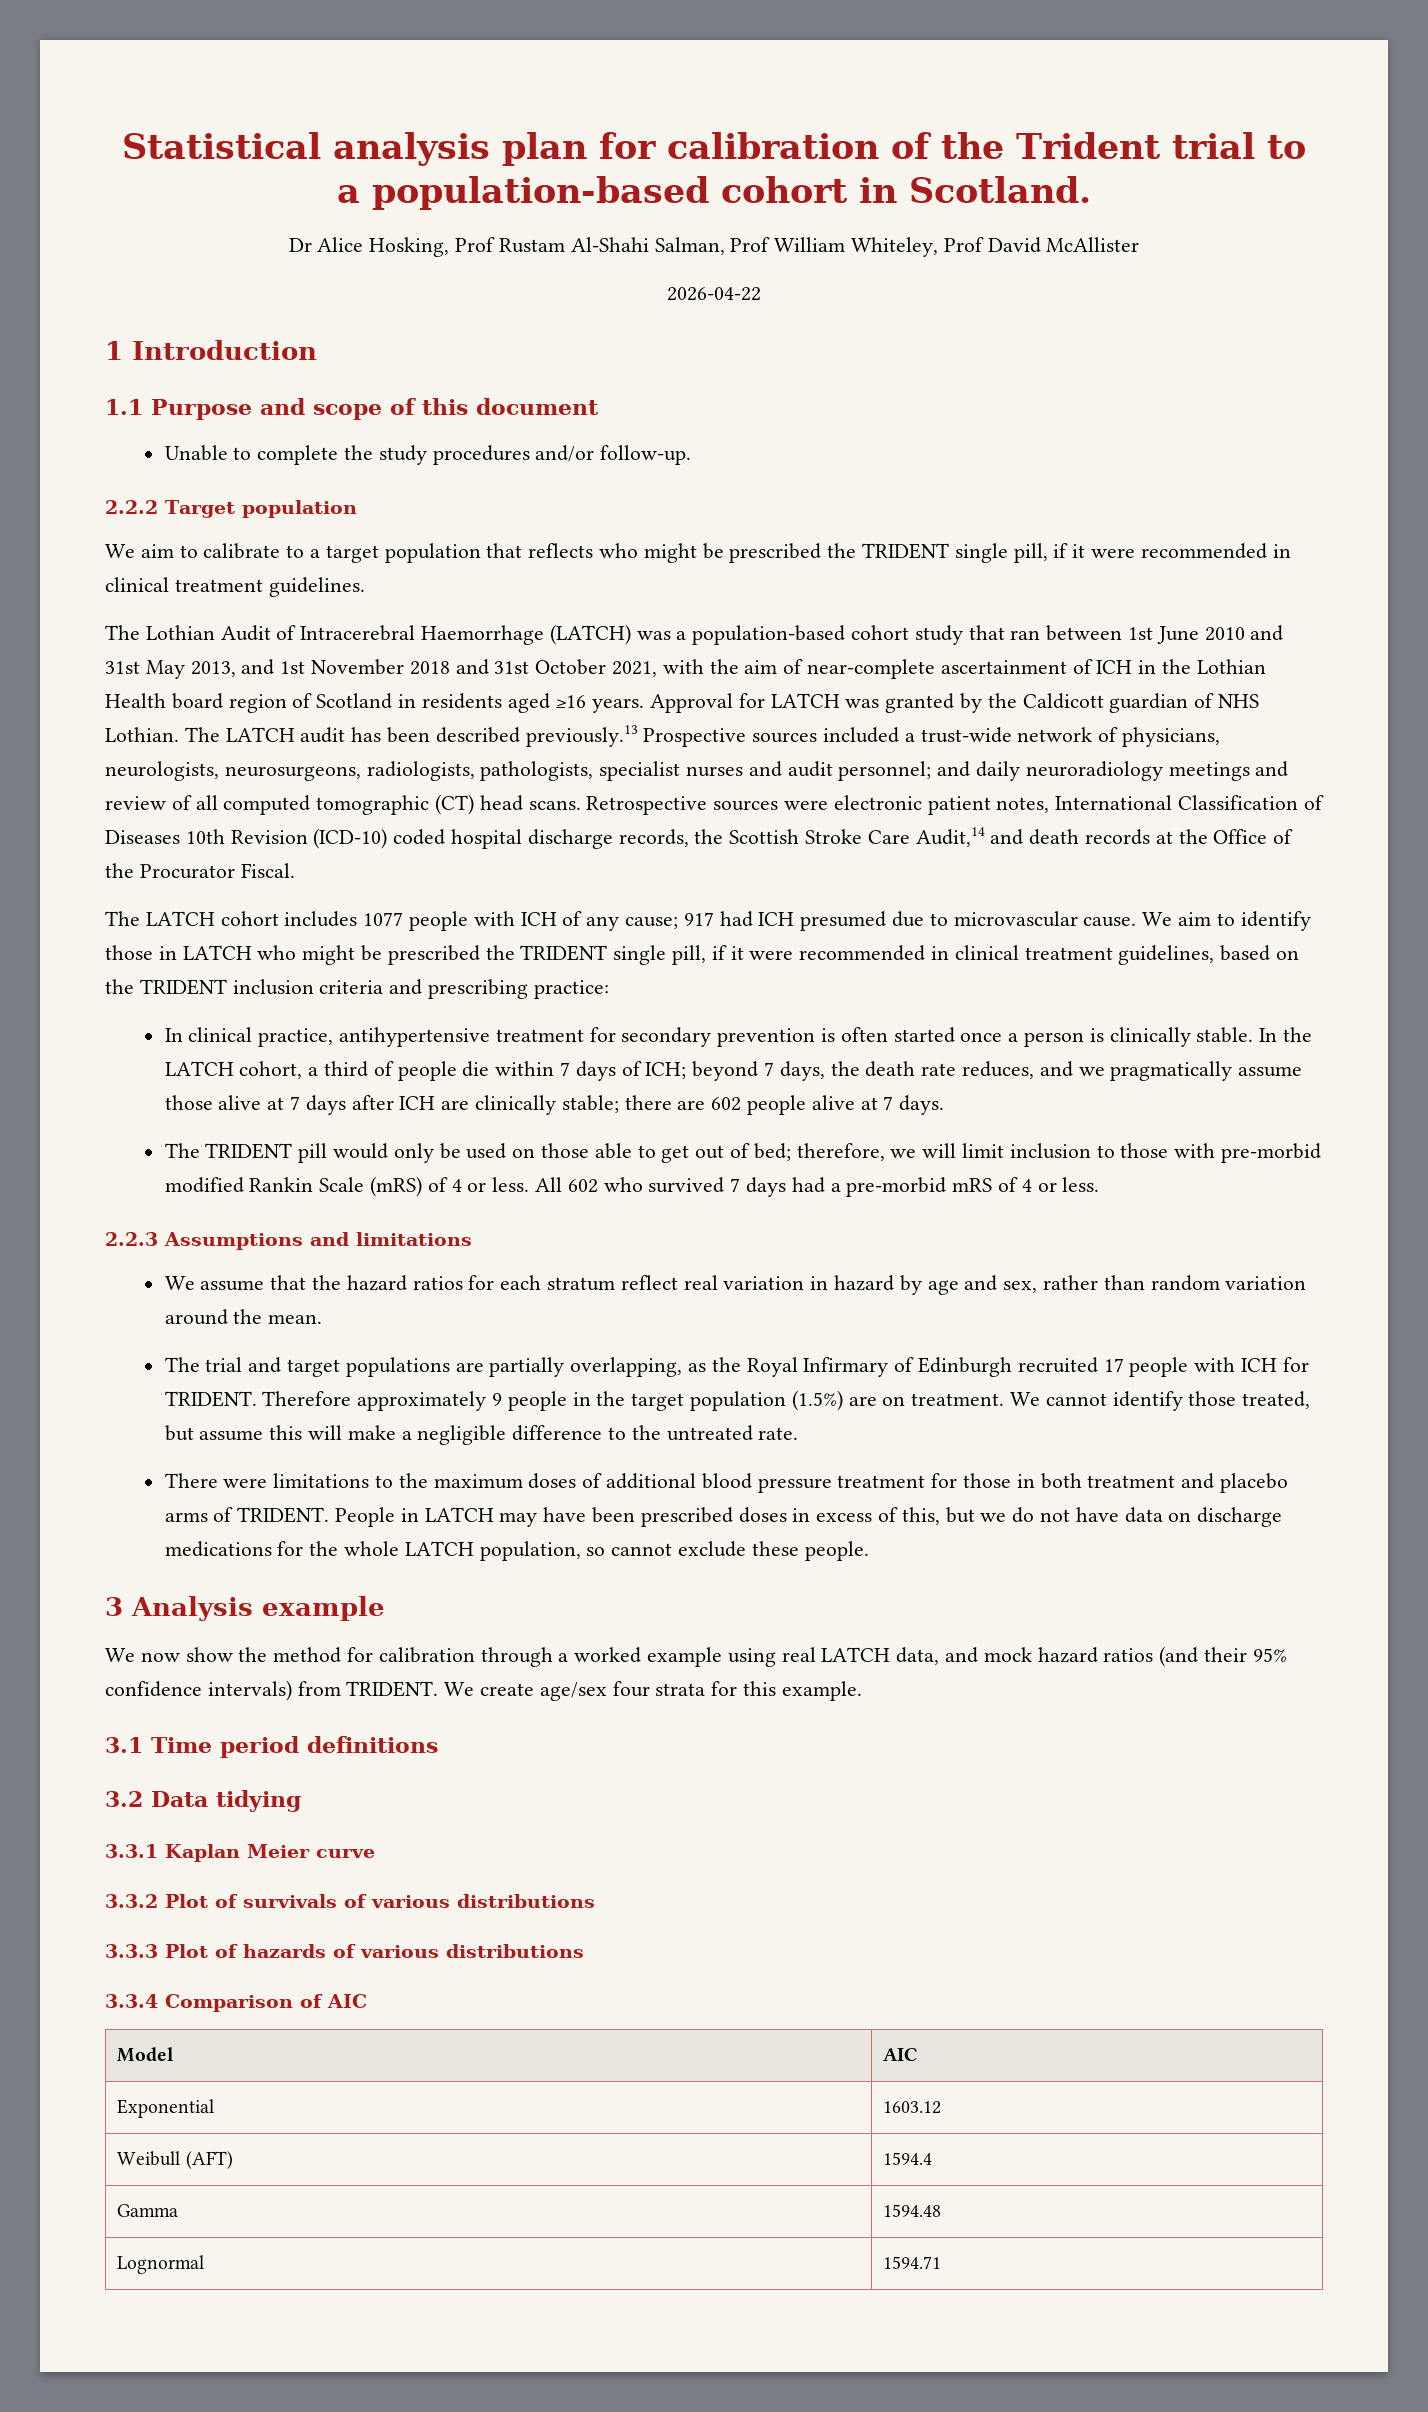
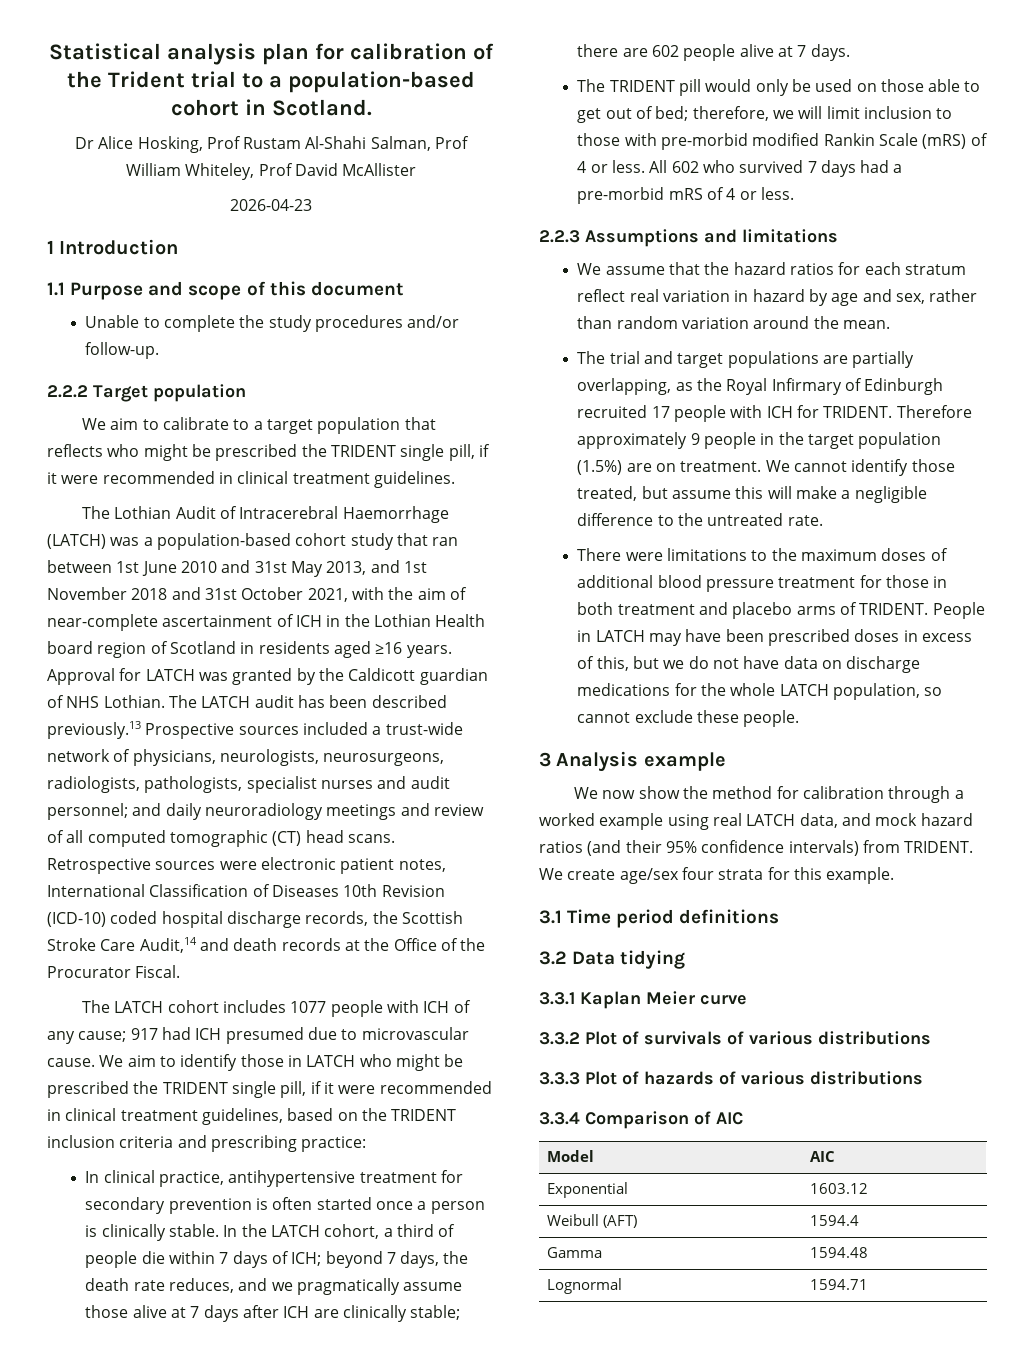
- 2026-04-22
+ 2026-04-23

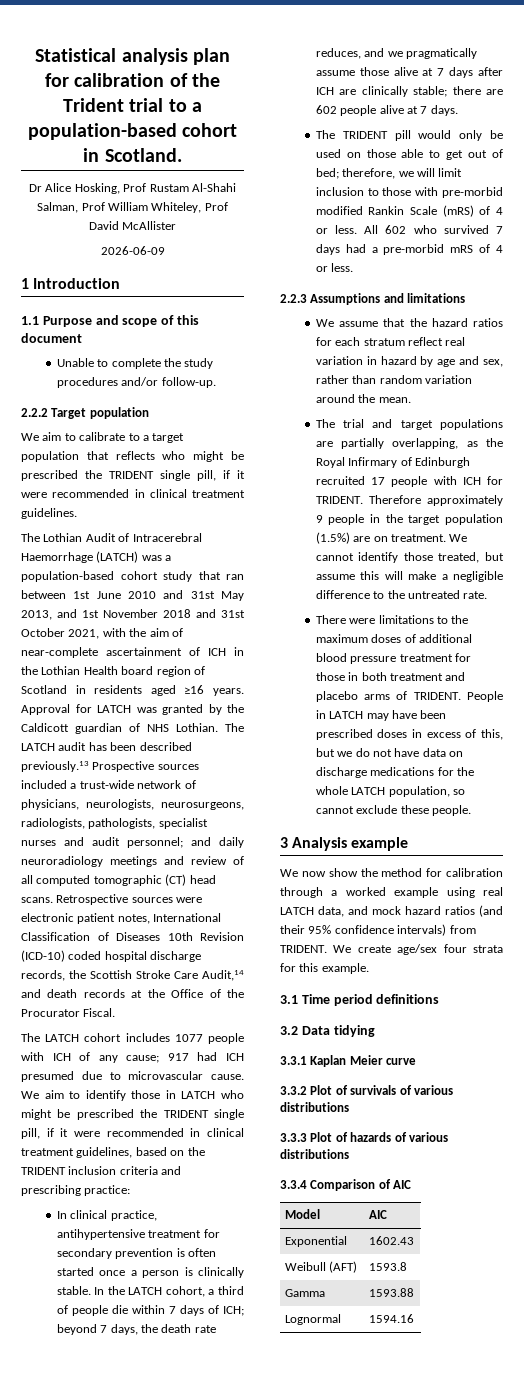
- 2026-04-23
+ 2026-06-09
- Exponential | 1603.12
+ Exponential | 1602.43
- Weibull (AFT) | 1594.4
+ Weibull (AFT) | 1593.8
- Gamma | 1594.48
+ Gamma | 1593.88
- Lognormal | 1594.71
+ Lognormal | 1594.16

